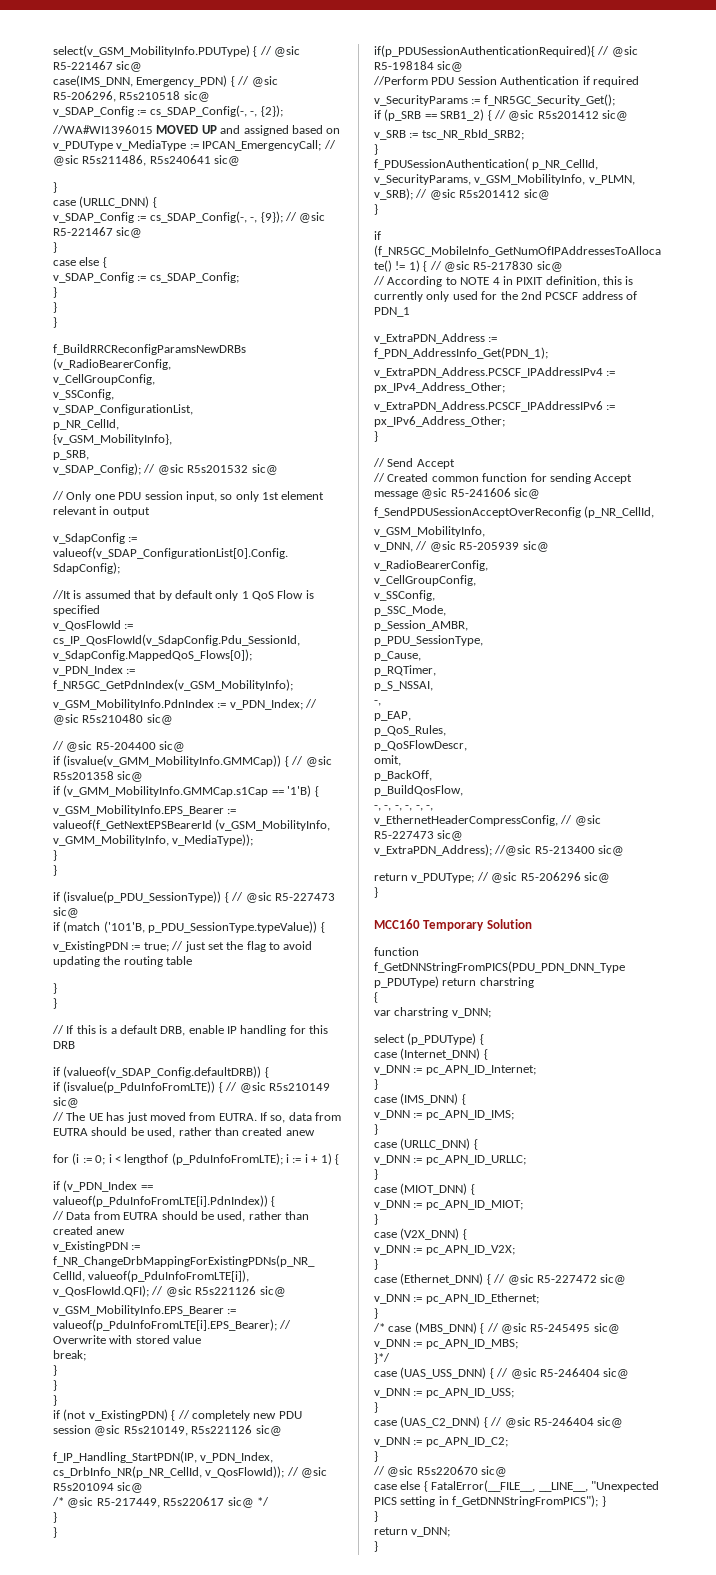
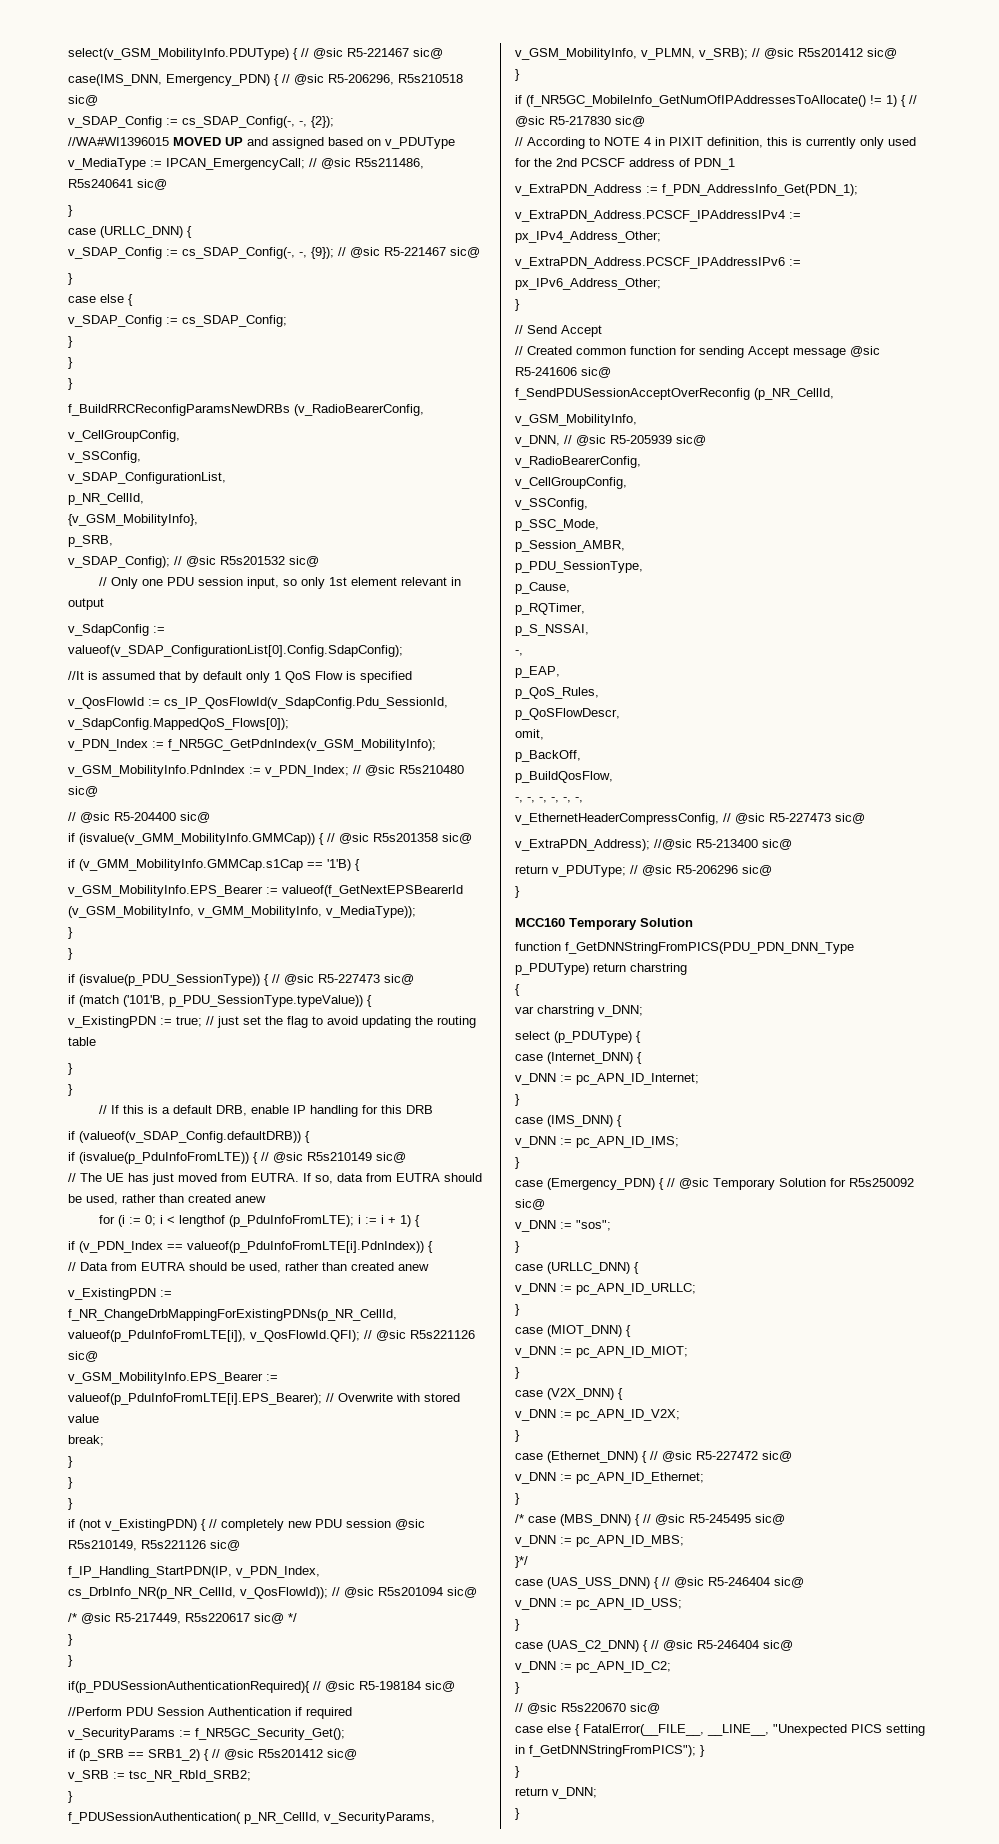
+ case (Emergency_PDN) { // @sic Temporary Solution for R5s250092 sic@
+ v_DNN := "sos";
+ }

